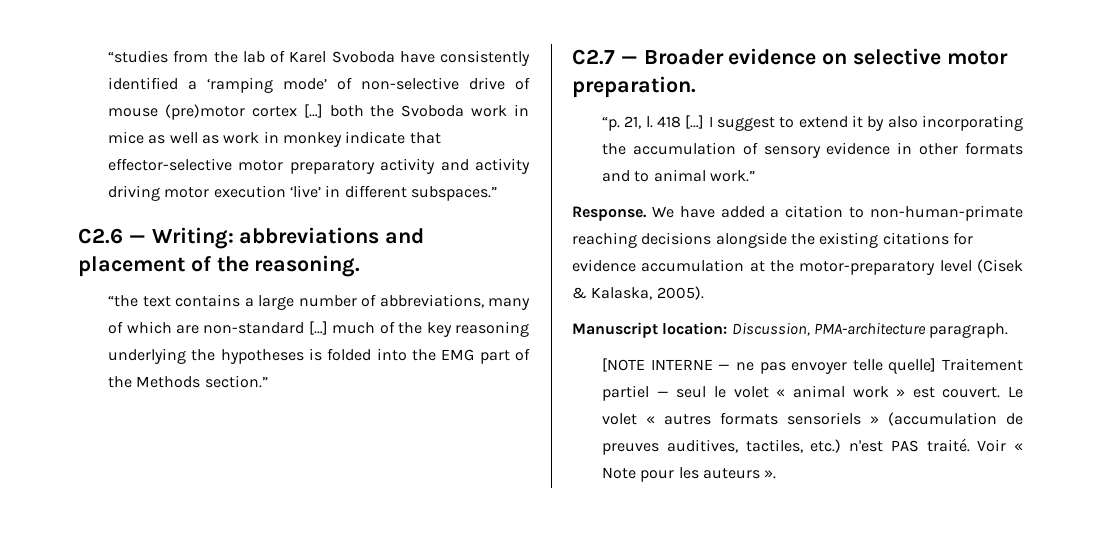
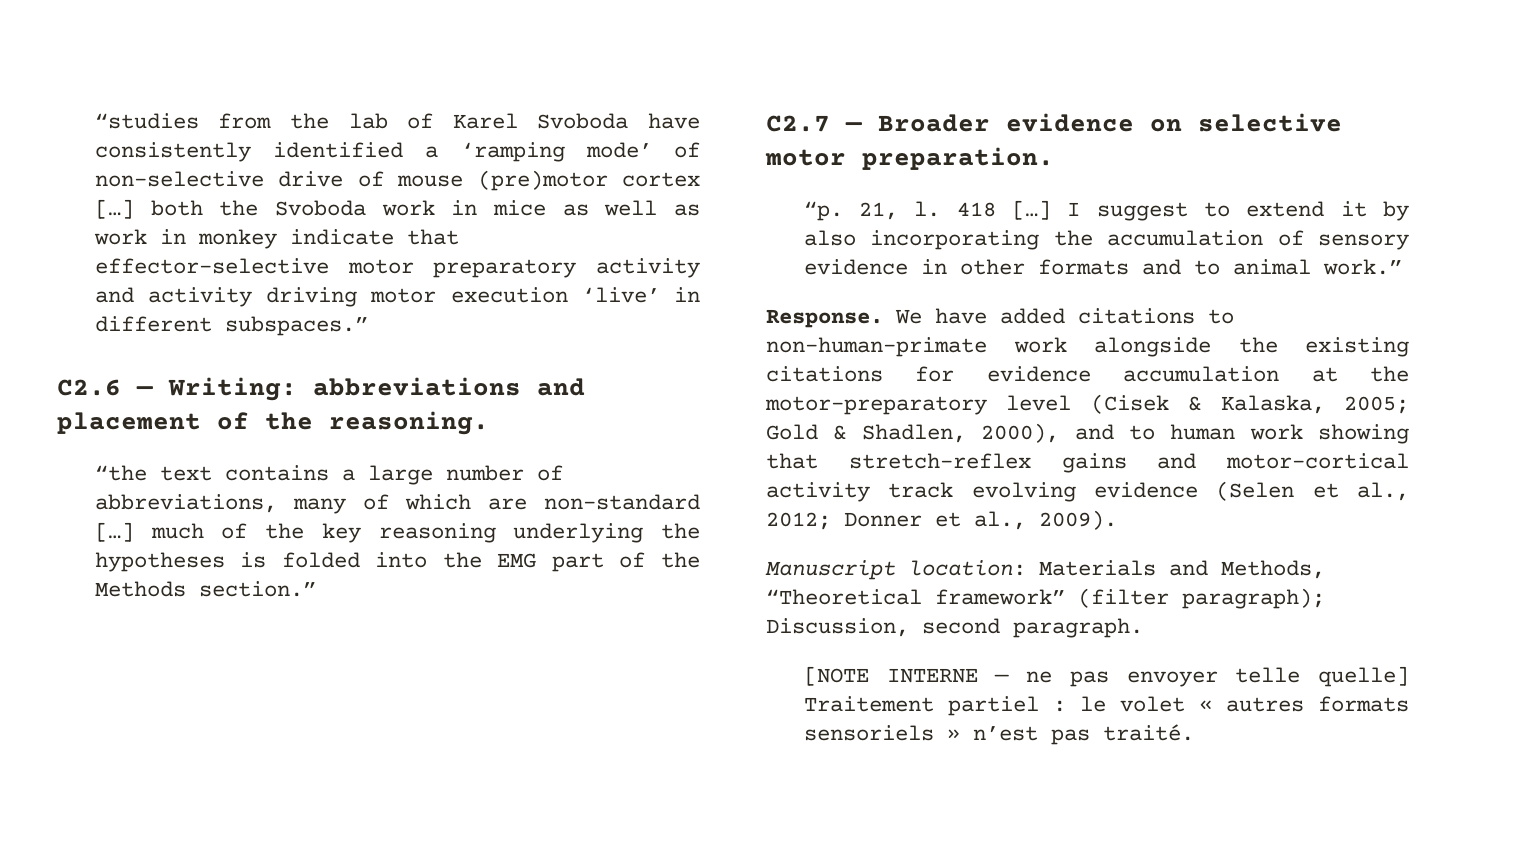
- We have added a citation to non-human-primate reaching decisions alongside the existing citations for evidence accumulation at the motor-preparatory level (Cisek & Kalaska, 2005).
- Manuscript location: Discussion, PMA-architecture paragraph.
+ We have added citations to non-human-primate work alongside the existing citations for evidence accumulation at the motor-preparatory level (Cisek & Kalaska, 2005; Gold & Shadlen, 2000), and to human work showing that stretch-reflex gains and motor-cortical activity track evolving evidence (Selen et al., 2012; Donner et al., 2009).
+ Manuscript location: Materials and Methods, “Theoretical framework” (filter paragraph); Discussion, second paragraph.
- [NOTE INTERNE — ne pas envoyer telle quelle] Traitement partiel — seul le volet « animal work » est couvert. Le volet « autres formats sensoriels » (accumulation de preuves auditives, tactiles, etc.) n'est PAS traité. Voir « Note pour les auteurs ».
+ [NOTE INTERNE — ne pas envoyer telle quelle] Traitement partiel : le volet « autres formats sensoriels » n’est pas traité.

